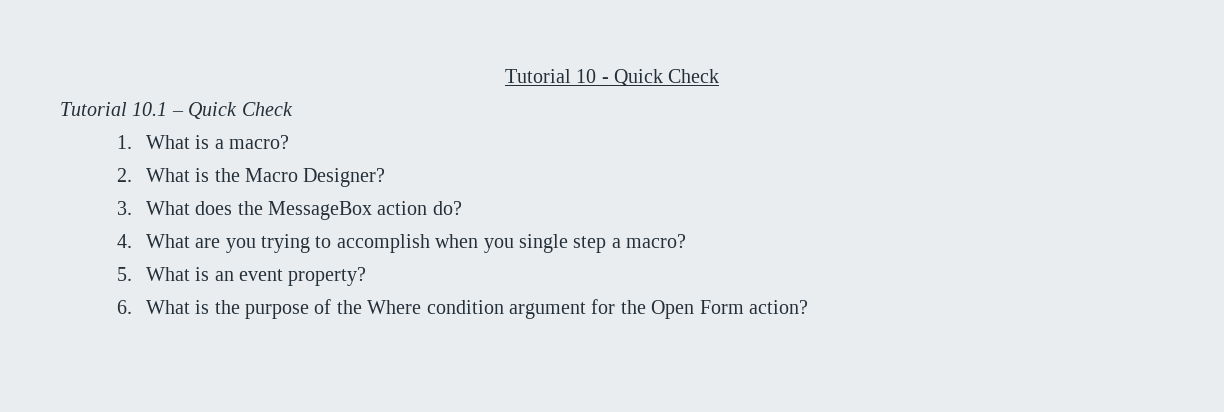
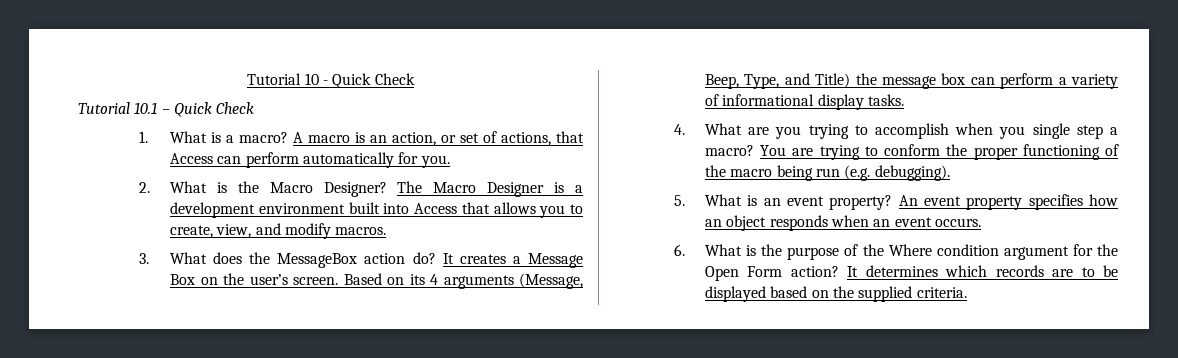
+ A macro is an action, or set of actions, that Access can perform automatically for you.
+ The Macro Designer is a development environment built into Access that allows you to create, view, and modify macros.
+ It creates a Message Box on the user’s screen. Based on its 4 arguments (Message, Beep, Type, and Title) the message box can perform a variety of informational display tasks.
+ You are trying to conform the proper functioning of the macro being run (e.g. debugging).
+ An event property specifies how an object responds when an event occurs.
+ It determines which records are to be displayed based on the supplied criteria.

